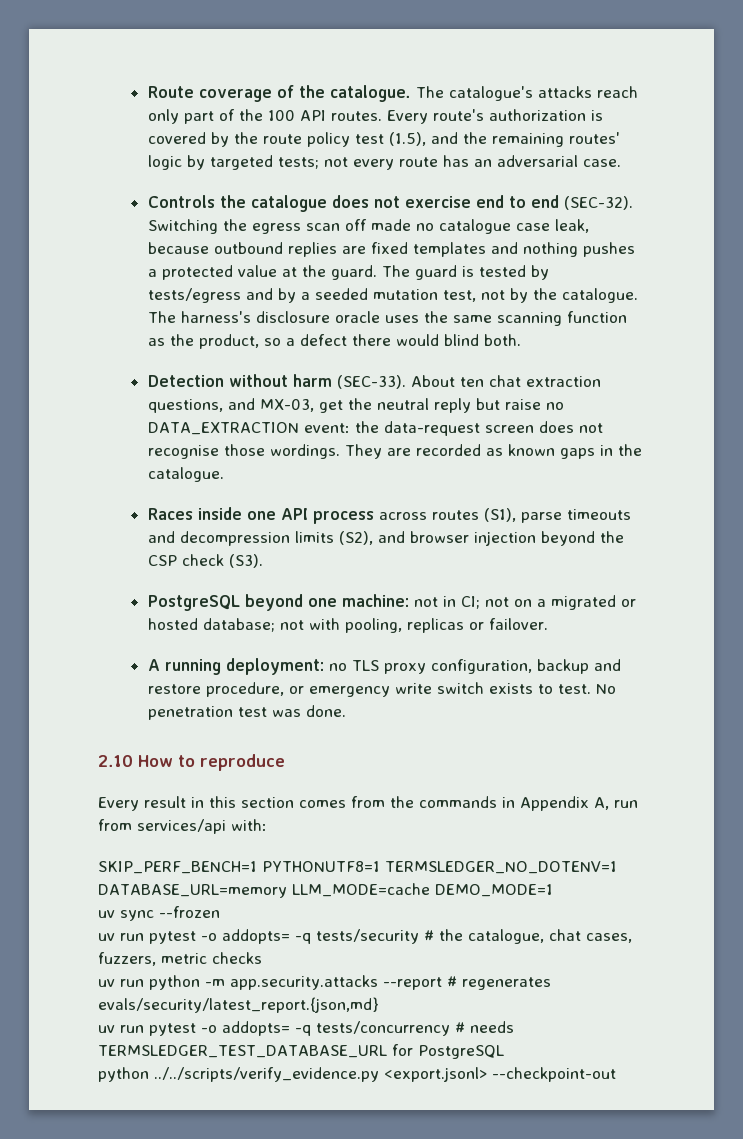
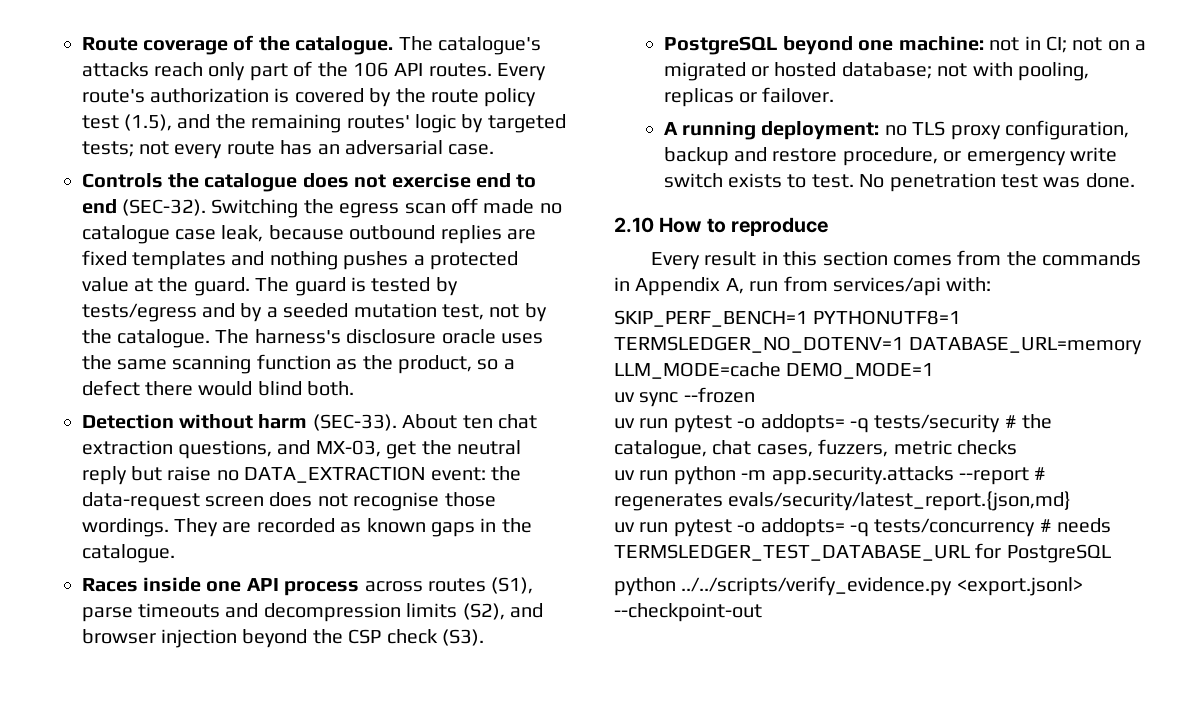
- The catalogue's attacks reach only part of the 100 API routes.
+ The catalogue's attacks reach only part of the 106 API routes.

